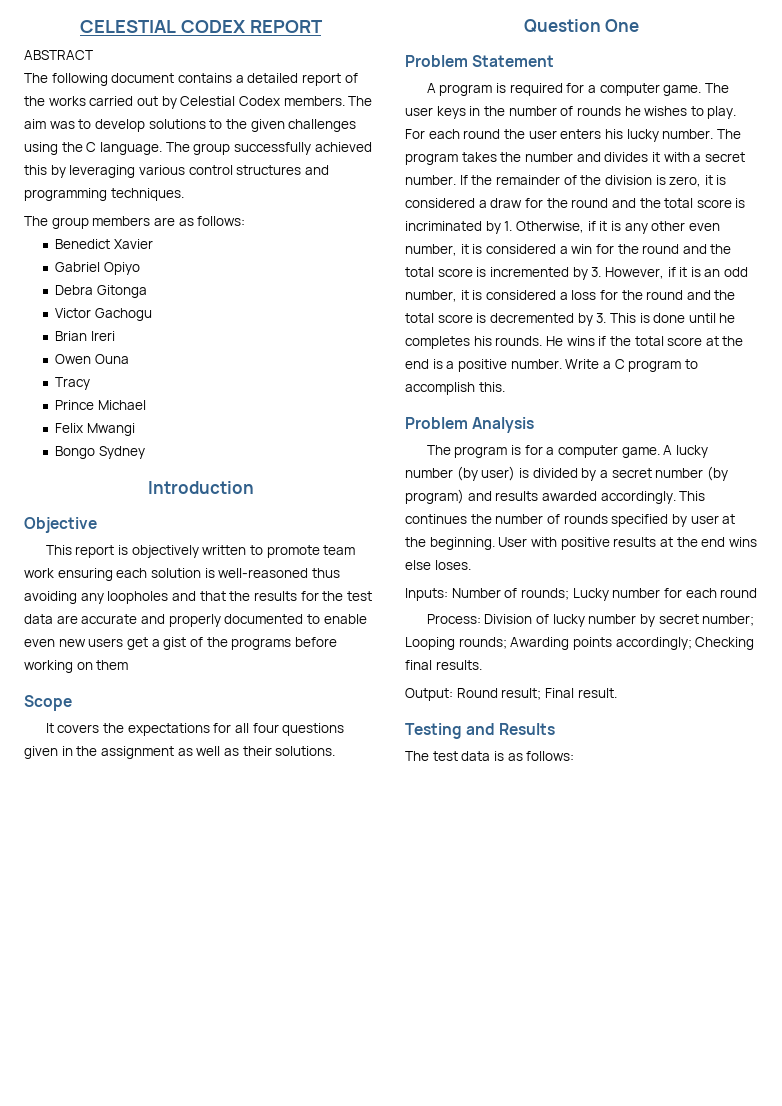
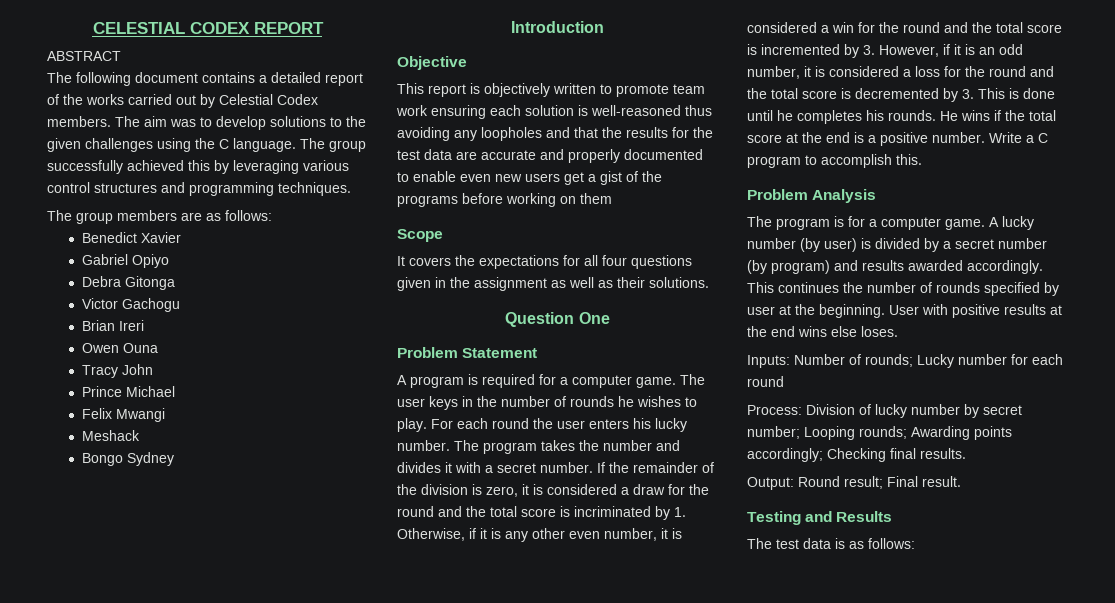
- Tracy
+ Tracy John
+ Meshack

